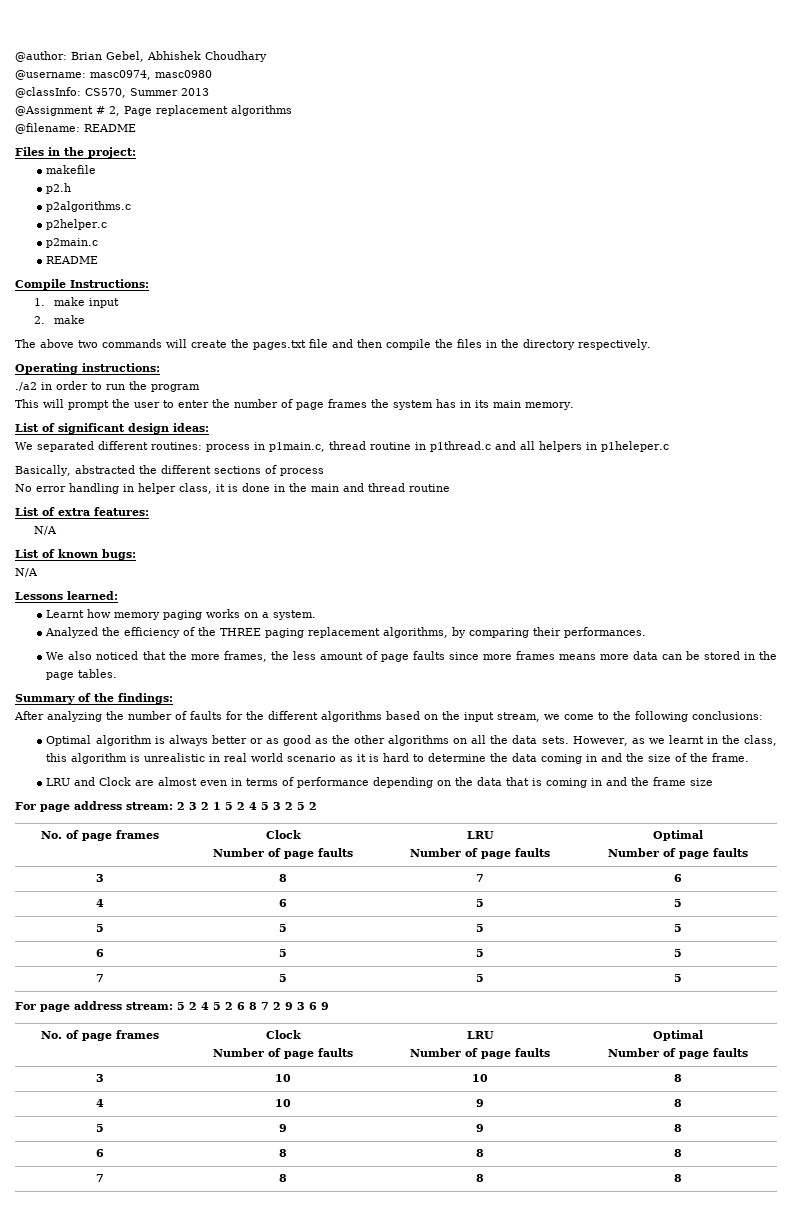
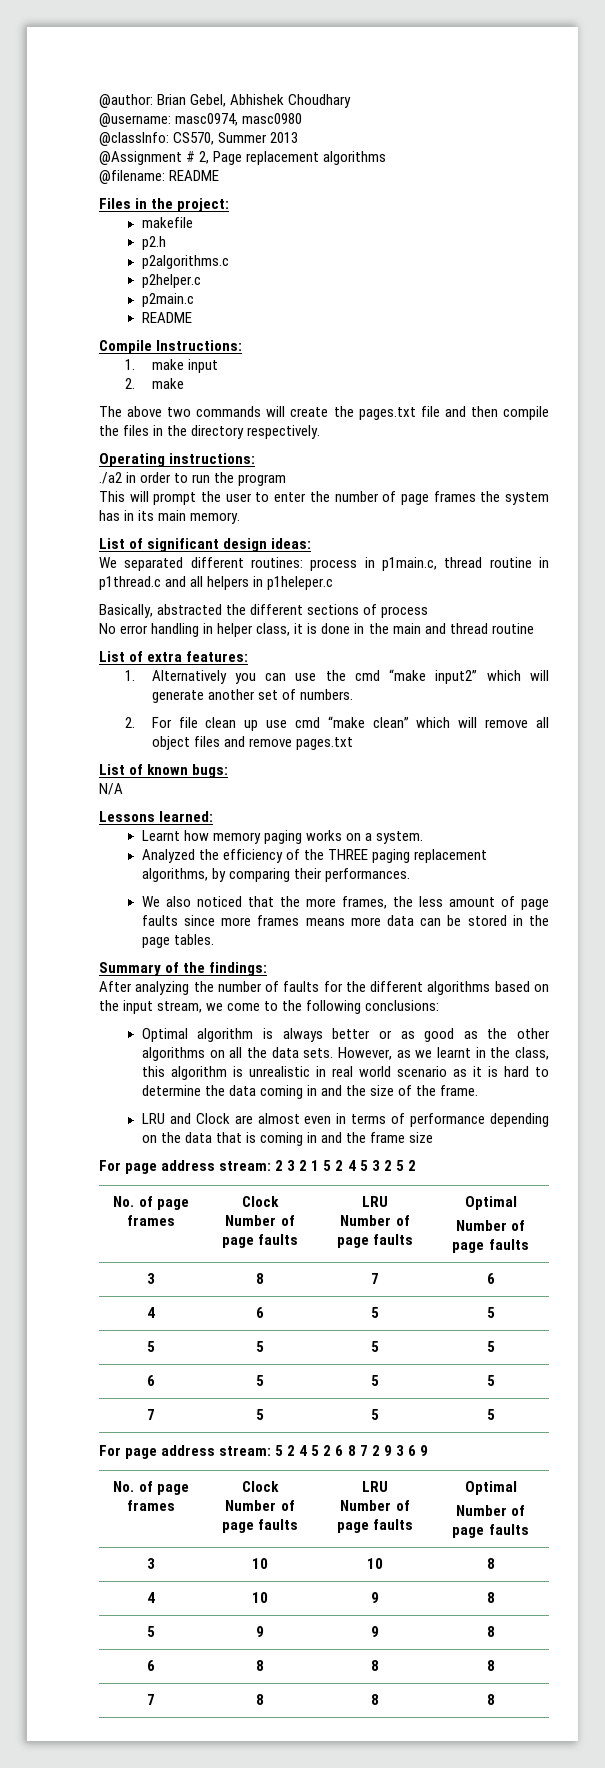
  List of extra features:
- N/A
+ 1. Alternatively you can use the cmd “make input2” which will generate another set of numbers.
+ 2. For file clean up use cmd “make clean” which will remove all object files and remove pages.txt

